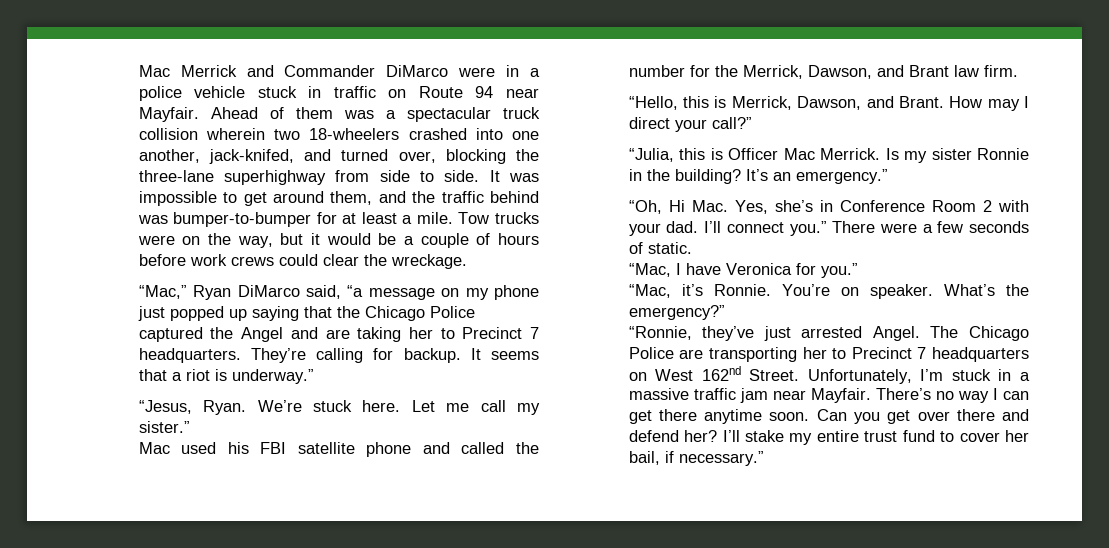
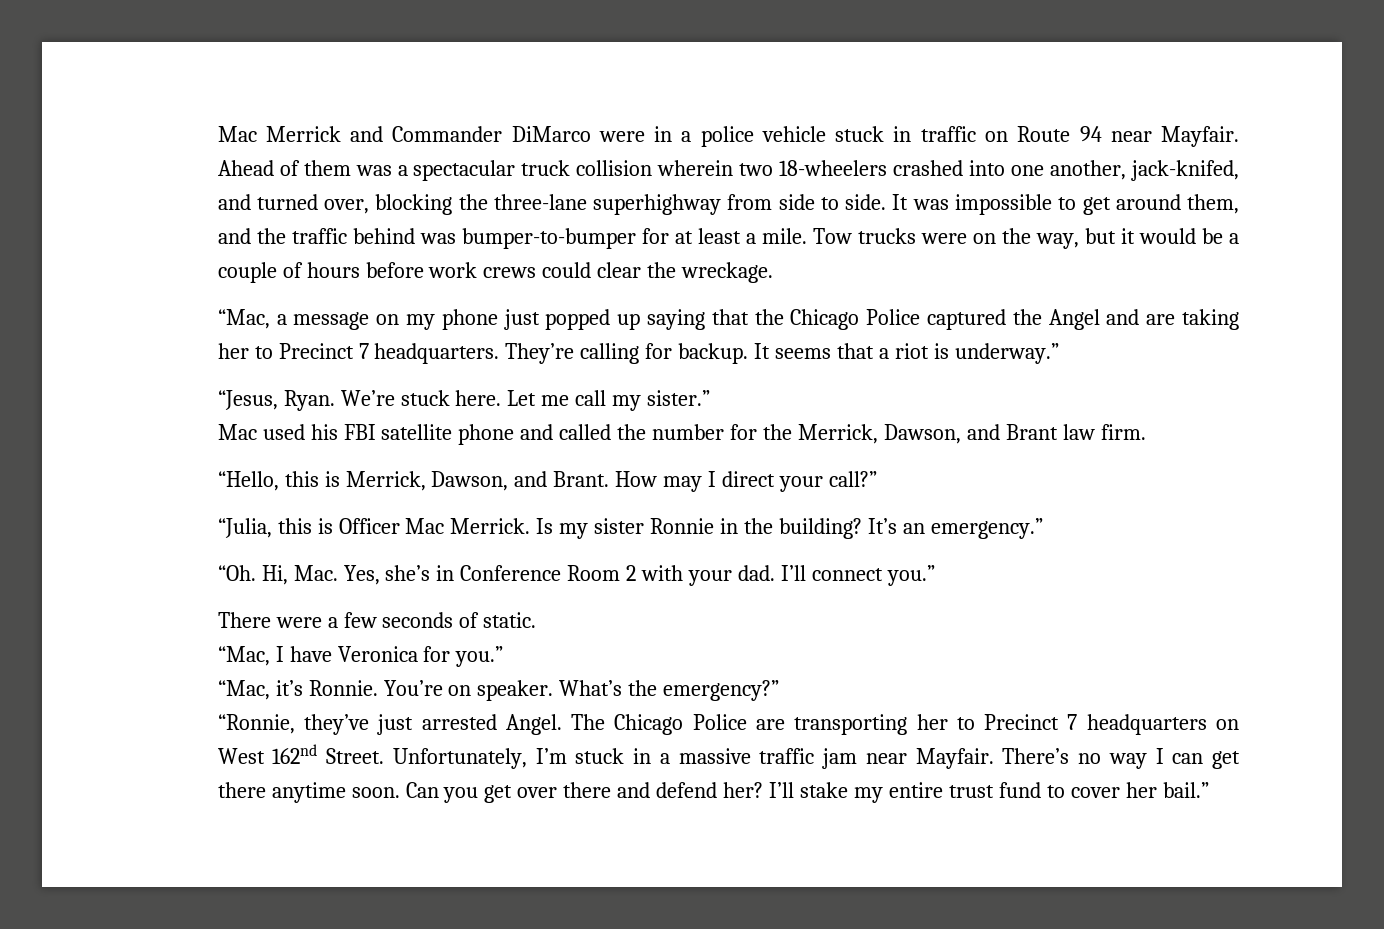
- “Mac,” Ryan DiMarco said, “a message on my phone just popped up saying that the Chicago Police captured the Angel and are taking her to Precinct 7 headquarters.
+ “Mac, a message on my phone just popped up saying that the Chicago Police captured the Angel and are taking her to Precinct 7 headquarters.
- “Oh, Hi Mac. Yes, she’s in Conference Room 2 with your dad.
+ “Oh. Hi, Mac. Yes, she’s in Conference Room 2 with your dad.
- I’ll connect you.” There were a few seconds of static.
+ I’ll connect you.”
+ There were a few seconds of static.
- I’ll stake my entire trust fund to cover her bail, if necessary.”
+ I’ll stake my entire trust fund to cover her bail.”

